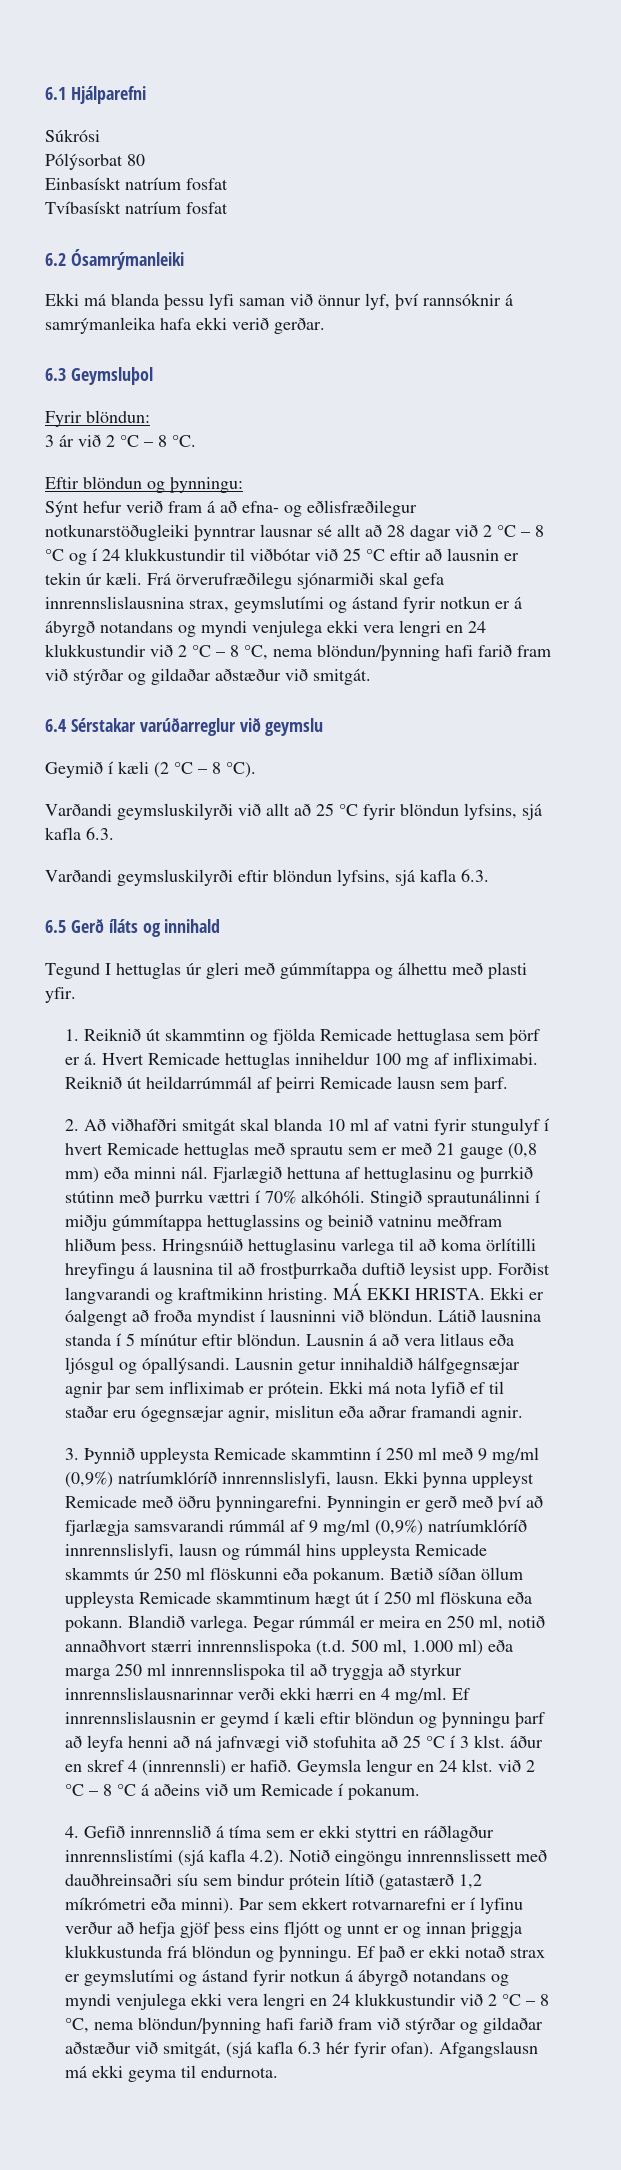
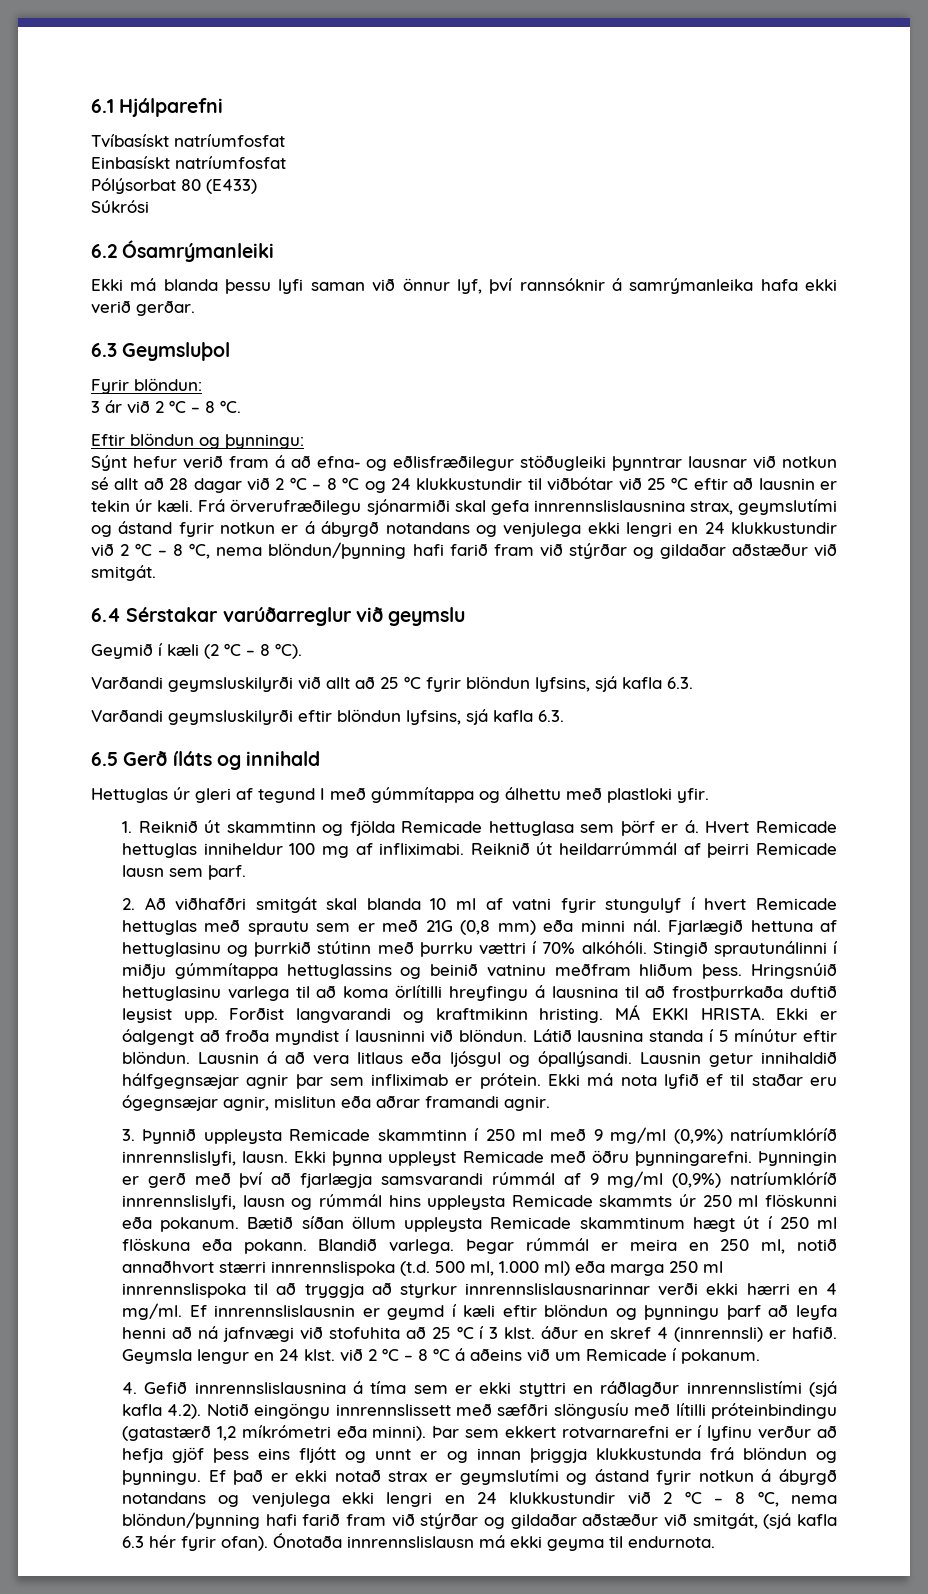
+ Tvíbasískt natríumfosfat
+ Einbasískt natríumfosfat
+ Pólýsorbat 80 (E433)
  Súkrósi
- Pólýsorbat 80
- Einbasískt natríum fosfat
- Tvíbasískt natríum fosfat
- Sýnt hefur verið fram á að efna- og eðlisfræðilegur notkunarstöðugleiki þynntrar lausnar sé allt að 28 dagar við 2 °C – 8 °C og í 24 klukkustundir til viðbótar við 25 °C eftir að lausnin er tekin úr kæli.
+ Sýnt hefur verið fram á að efna- og eðlisfræðilegur stöðugleiki þynntrar lausnar við notkun sé allt að 28 dagar við 2 °C – 8 °C og 24 klukkustundir til viðbótar við 25 °C eftir að lausnin er tekin úr kæli.
- Frá örverufræðilegu sjónarmiði skal gefa innrennslislausnina strax, geymslutími og ástand fyrir notkun er á ábyrgð notandans og myndi venjulega ekki vera lengri en 24 klukkustundir við 2 °C – 8 °C, nema blöndun/þynning hafi farið fram við stýrðar og gildaðar aðstæður við smitgát.
+ Frá örverufræðilegu sjónarmiði skal gefa innrennslislausnina strax, geymslutími og ástand fyrir notkun er á ábyrgð notandans og venjulega ekki lengri en 24 klukkustundir við 2 °C – 8 °C, nema blöndun/þynning hafi farið fram við stýrðar og gildaðar aðstæður við smitgát.
- Tegund I hettuglas úr gleri með gúmmítappa og álhettu með plasti yfir.
+ Hettuglas úr gleri af tegund I með gúmmítappa og álhettu með plastloki yfir.
- 2. Að viðhafðri smitgát skal blanda 10 ml af vatni fyrir stungulyf í hvert Remicade hettuglas með sprautu sem er með 21 gauge (0,8 mm) eða minni nál.
+ 2. Að viðhafðri smitgát skal blanda 10 ml af vatni fyrir stungulyf í hvert Remicade hettuglas með sprautu sem er með 21G (0,8 mm) eða minni nál.
- 4. Gefið innrennslið á tíma sem er ekki styttri en ráðlagður innrennslistími (sjá kafla 4.2). Notið eingöngu innrennslissett með dauðhreinsaðri síu sem bindur prótein lítið (gatastærð 1,2 míkrómetri eða minni).
+ 4. Gefið innrennslislausnina á tíma sem er ekki styttri en ráðlagður innrennslistími (sjá kafla 4.2). Notið eingöngu innrennslissett með sæfðri slöngusíu með lítilli próteinbindingu (gatastærð 1,2 míkrómetri eða minni).
- Ef það er ekki notað strax er geymslutími og ástand fyrir notkun á ábyrgð notandans og myndi venjulega ekki vera lengri en 24 klukkustundir við 2 °C – 8 °C, nema blöndun/þynning hafi farið fram við stýrðar og gildaðar aðstæður við smitgát, (sjá kafla 6.3 hér fyrir ofan).
+ Ef það er ekki notað strax er geymslutími og ástand fyrir notkun á ábyrgð notandans og venjulega ekki lengri en 24 klukkustundir við 2 °C – 8 °C, nema blöndun/þynning hafi farið fram við stýrðar og gildaðar aðstæður við smitgát, (sjá kafla 6.3 hér fyrir ofan).
- Afgangslausn má ekki geyma til endurnota.
+ Ónotaða innrennslislausn má ekki geyma til endurnota.

